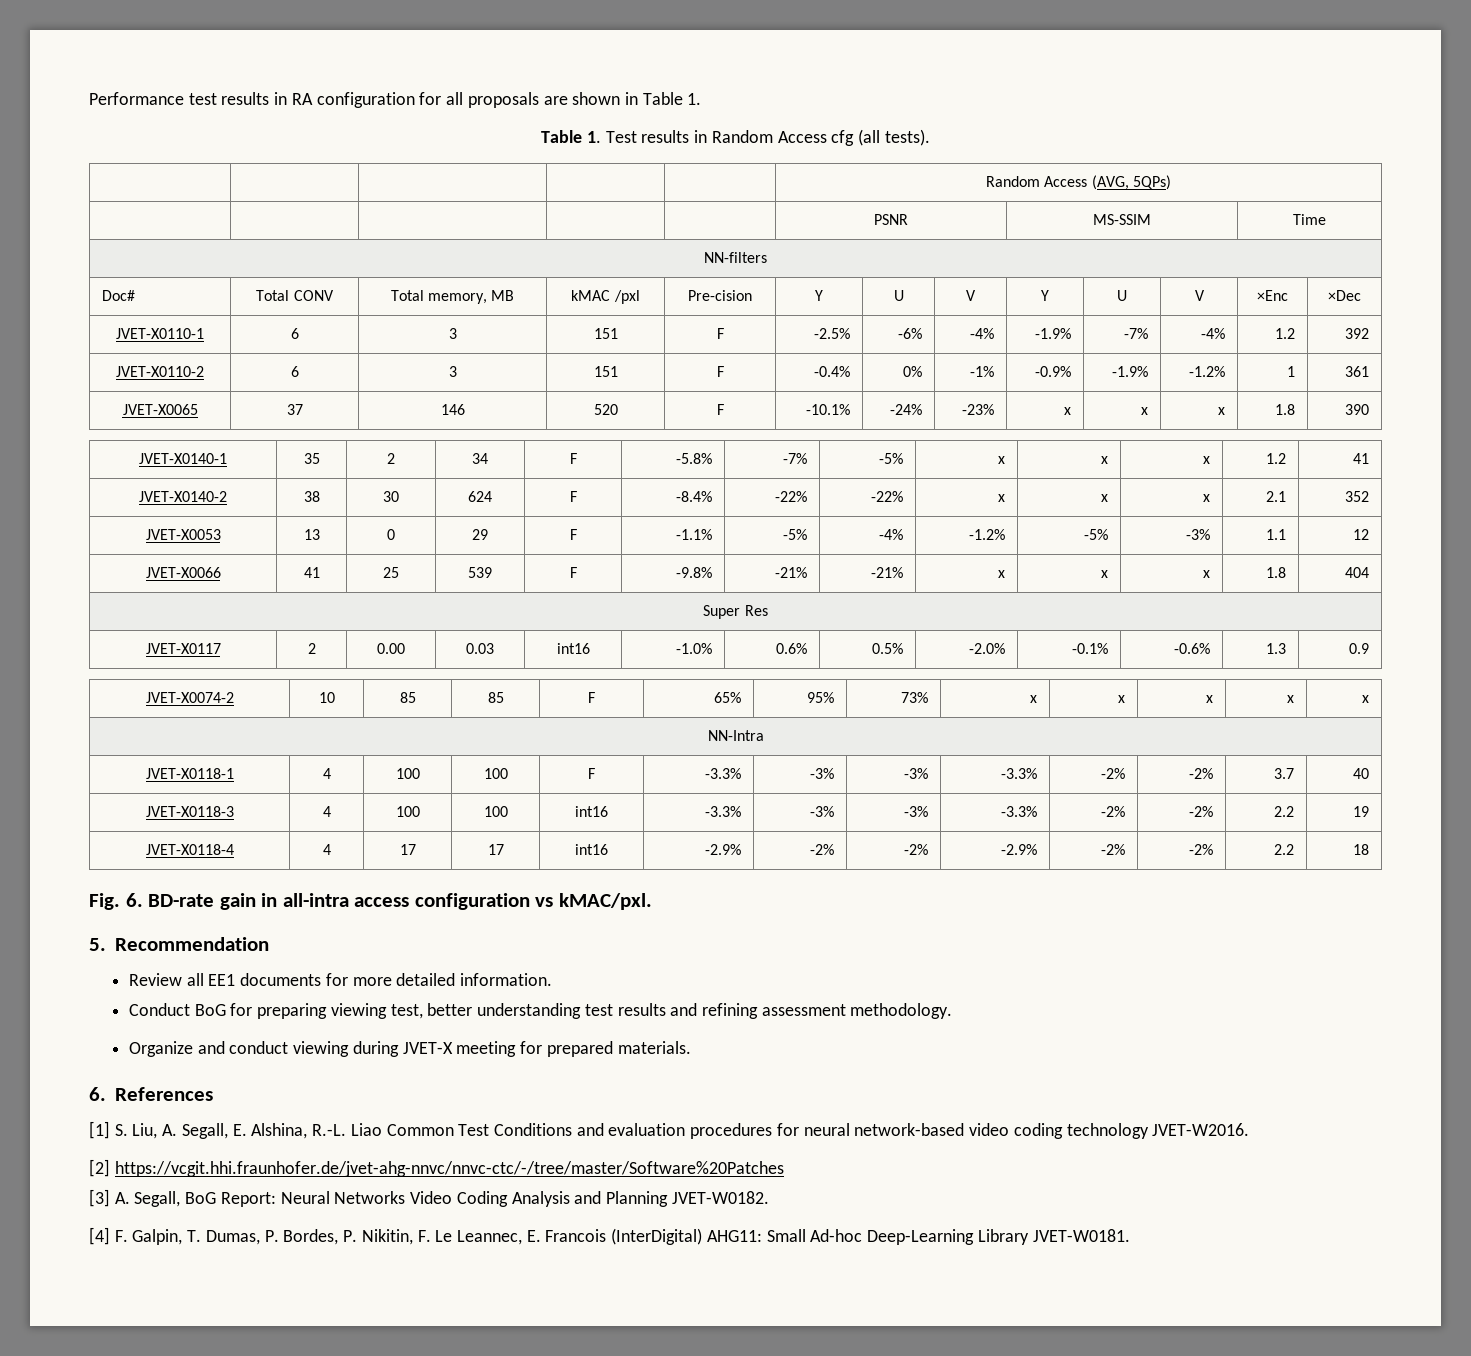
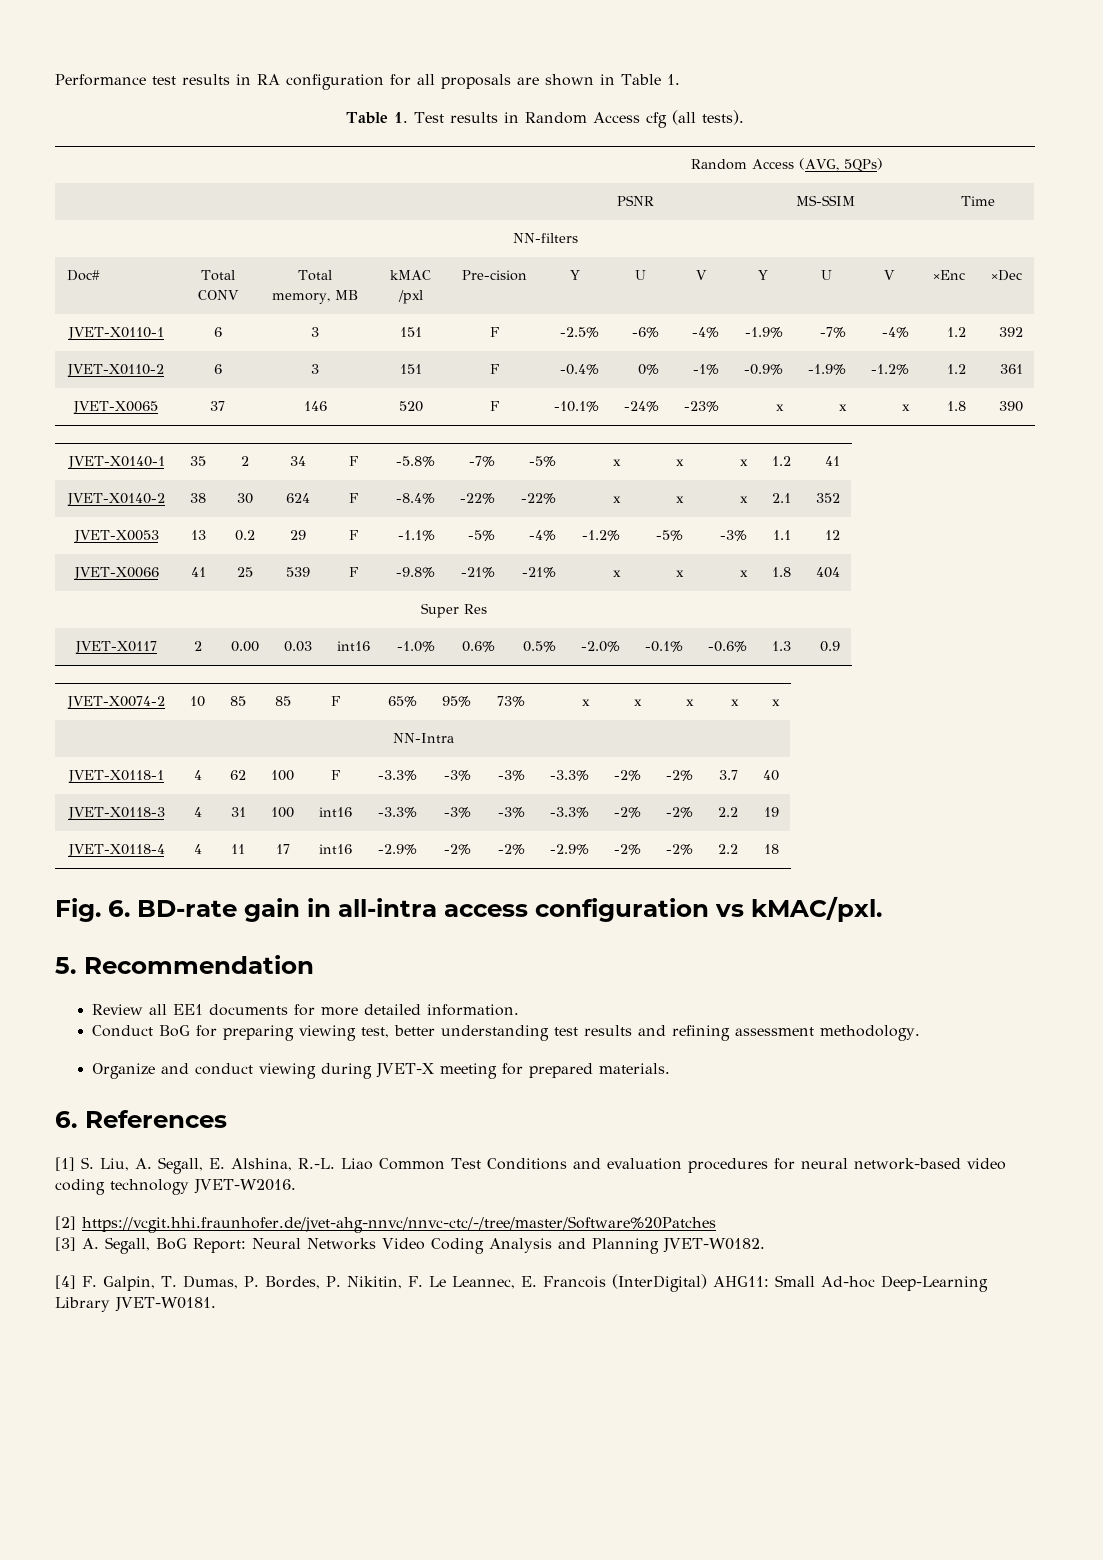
- JVET-X0110-2 | 6 | 3 | 151 | F | -0.4% | 0% | -1% | -0.9% | -1.9% | -1.2% | 1 | 361
+ JVET-X0110-2 | 6 | 3 | 151 | F | -0.4% | 0% | -1% | -0.9% | -1.9% | -1.2% | 1.2 | 361
- JVET-X0053 | 13 | 0 | 29 | F | -1.1% | -5% | -4% | -1.2% | -5% | -3% | 1.1 | 12
+ JVET-X0053 | 13 | 0.2 | 29 | F | -1.1% | -5% | -4% | -1.2% | -5% | -3% | 1.1 | 12
- JVET-X0118-1 | 4 | 100 | 100 | F | -3.3% | -3% | -3% | -3.3% | -2% | -2% | 3.7 | 40
+ JVET-X0118-1 | 4 | 62 | 100 | F | -3.3% | -3% | -3% | -3.3% | -2% | -2% | 3.7 | 40
- JVET-X0118-3 | 4 | 100 | 100 | int16 | -3.3% | -3% | -3% | -3.3% | -2% | -2% | 2.2 | 19
+ JVET-X0118-3 | 4 | 31 | 100 | int16 | -3.3% | -3% | -3% | -3.3% | -2% | -2% | 2.2 | 19
- JVET-X0118-4 | 4 | 17 | 17 | int16 | -2.9% | -2% | -2% | -2.9% | -2% | -2% | 2.2 | 18
+ JVET-X0118-4 | 4 | 11 | 17 | int16 | -2.9% | -2% | -2% | -2.9% | -2% | -2% | 2.2 | 18

